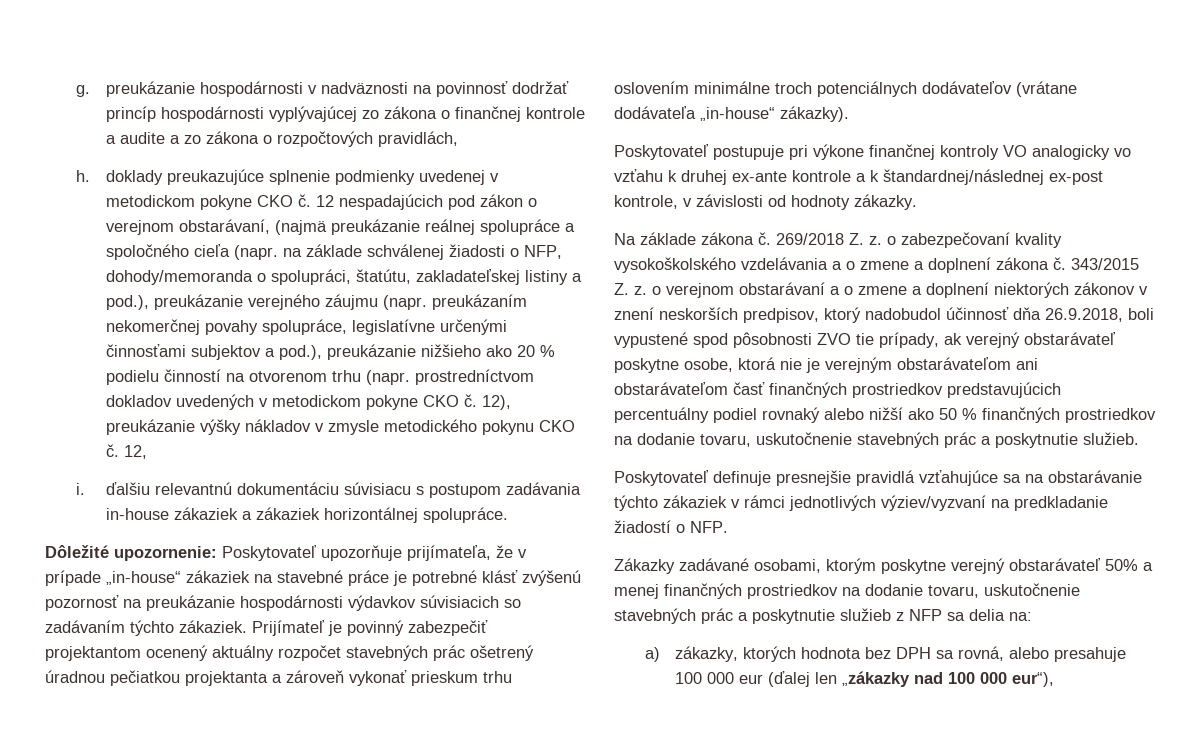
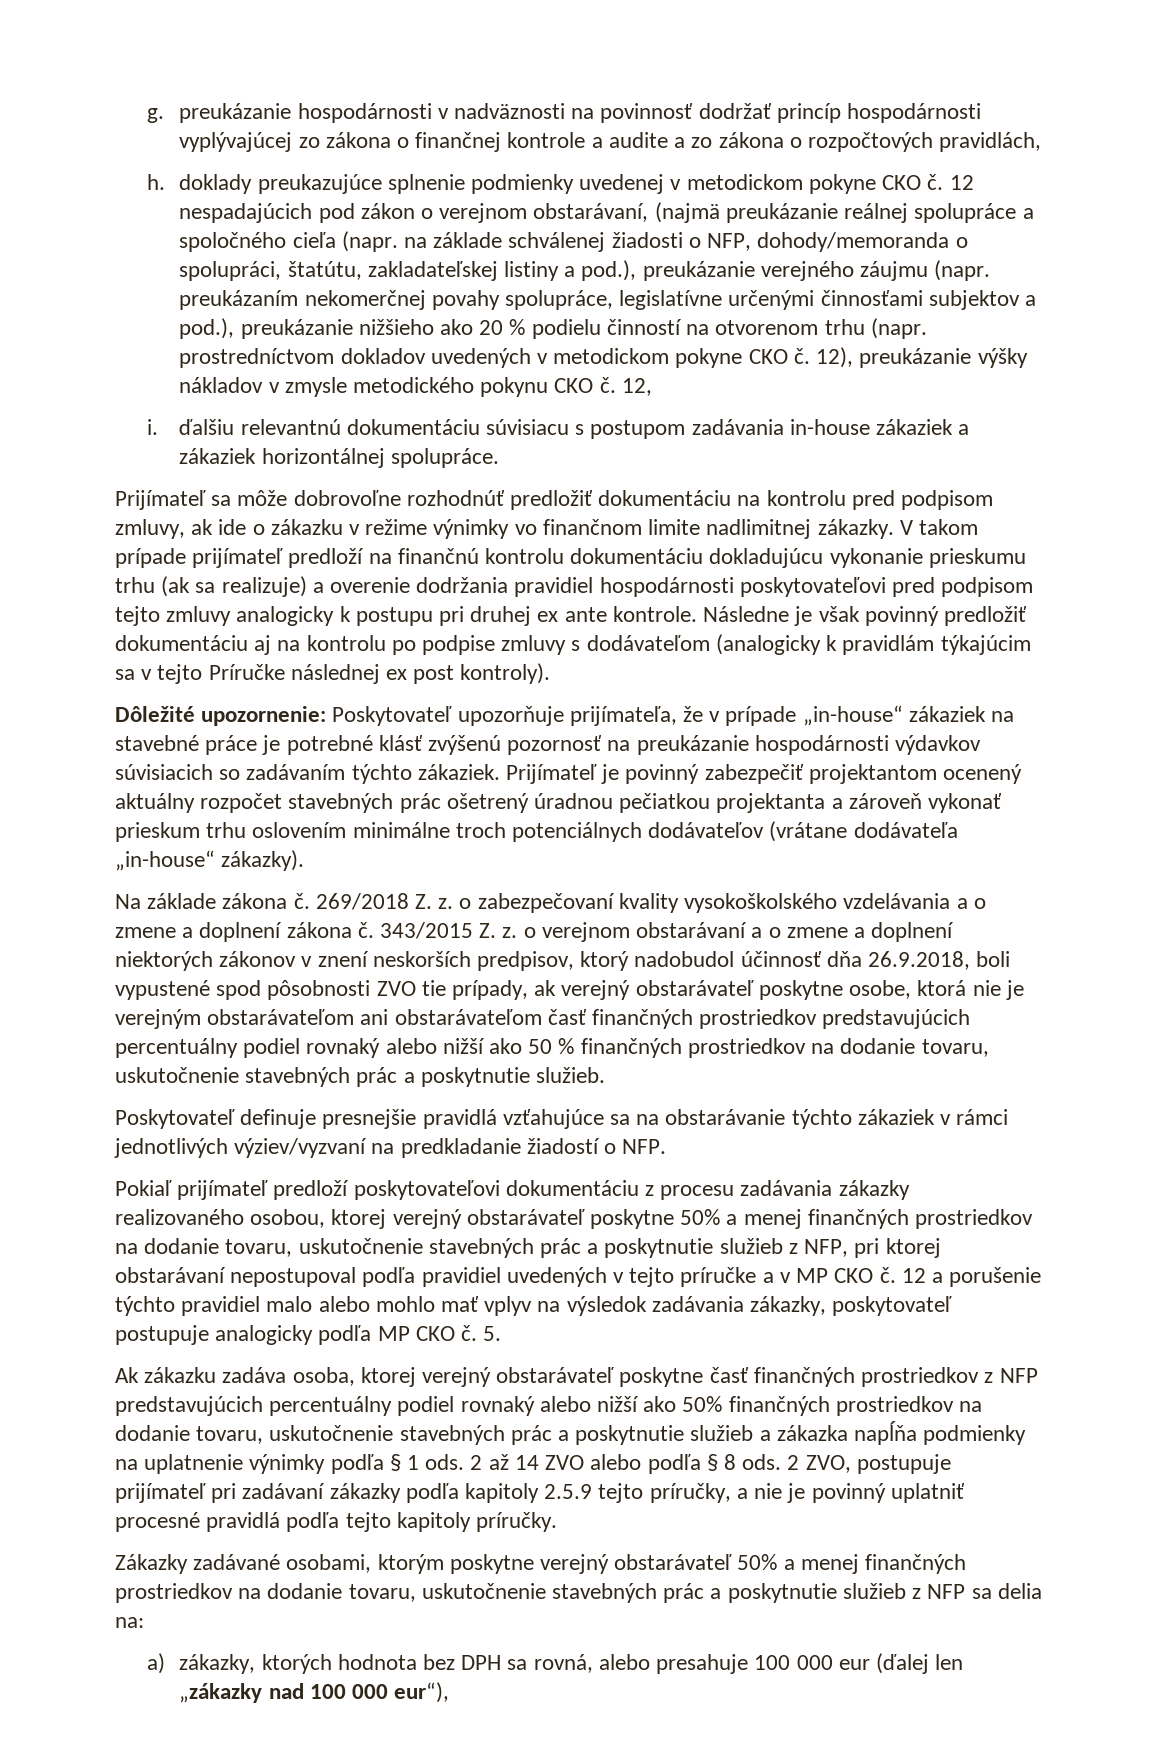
+ Prijímateľ sa môže dobrovoľne rozhodnúť predložiť dokumentáciu na kontrolu pred podpisom zmluvy, ak ide o zákazku v režime výnimky vo finančnom limite nadlimitnej zákazky. V takom prípade prijímateľ predloží na finančnú kontrolu dokumentáciu dokladujúcu vykonanie prieskumu trhu (ak sa realizuje) a overenie dodržania pravidiel hospodárnosti poskytovateľovi pred podpisom tejto zmluvy analogicky k postupu pri druhej ex ante kontrole. Následne je však povinný predložiť dokumentáciu aj na kontrolu po podpise zmluvy s dodávateľom (analogicky k pravidlám týkajúcim sa v tejto Príručke následnej ex post kontroly).
- Poskytovateľ postupuje pri výkone finančnej kontroly VO analogicky vo vzťahu k druhej ex-ante kontrole a k štandardnej/následnej ex-post kontrole, v závislosti od hodnoty zákazky.
+ Pokiaľ prijímateľ predloží poskytovateľovi dokumentáciu z procesu zadávania zákazky realizovaného osobou, ktorej verejný obstarávateľ poskytne 50% a menej finančných prostriedkov na dodanie tovaru, uskutočnenie stavebných prác a poskytnutie služieb z NFP, pri ktorej obstarávaní nepostupoval podľa pravidiel uvedených v tejto príručke a v MP CKO č. 12 a porušenie týchto pravidiel malo alebo mohlo mať vplyv na výsledok zadávania zákazky, poskytovateľ postupuje analogicky podľa MP CKO č. 5.
+ Ak zákazku zadáva osoba, ktorej verejný obstarávateľ poskytne časť finančných prostriedkov z NFP predstavujúcich percentuálny podiel rovnaký alebo nižší ako 50% finančných prostriedkov na dodanie tovaru, uskutočnenie stavebných prác a poskytnutie služieb a zákazka napĺňa podmienky na uplatnenie výnimky podľa § 1 ods. 2 až 14 ZVO alebo podľa § 8 ods. 2 ZVO, postupuje prijímateľ pri zadávaní zákazky podľa kapitoly 2.5.9 tejto príručky, a nie je povinný uplatniť procesné pravidlá podľa tejto kapitoly príručky.

